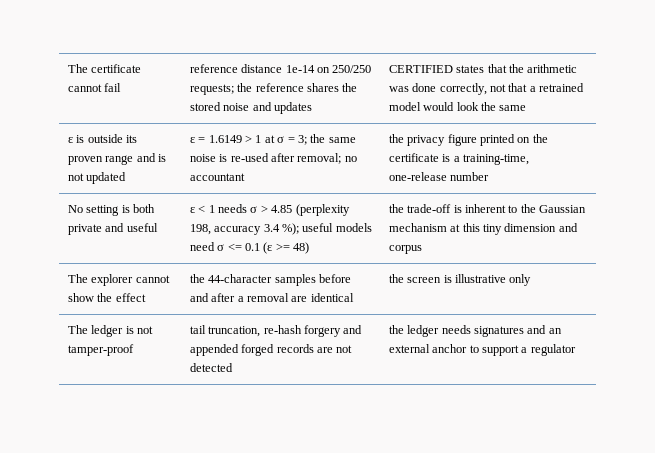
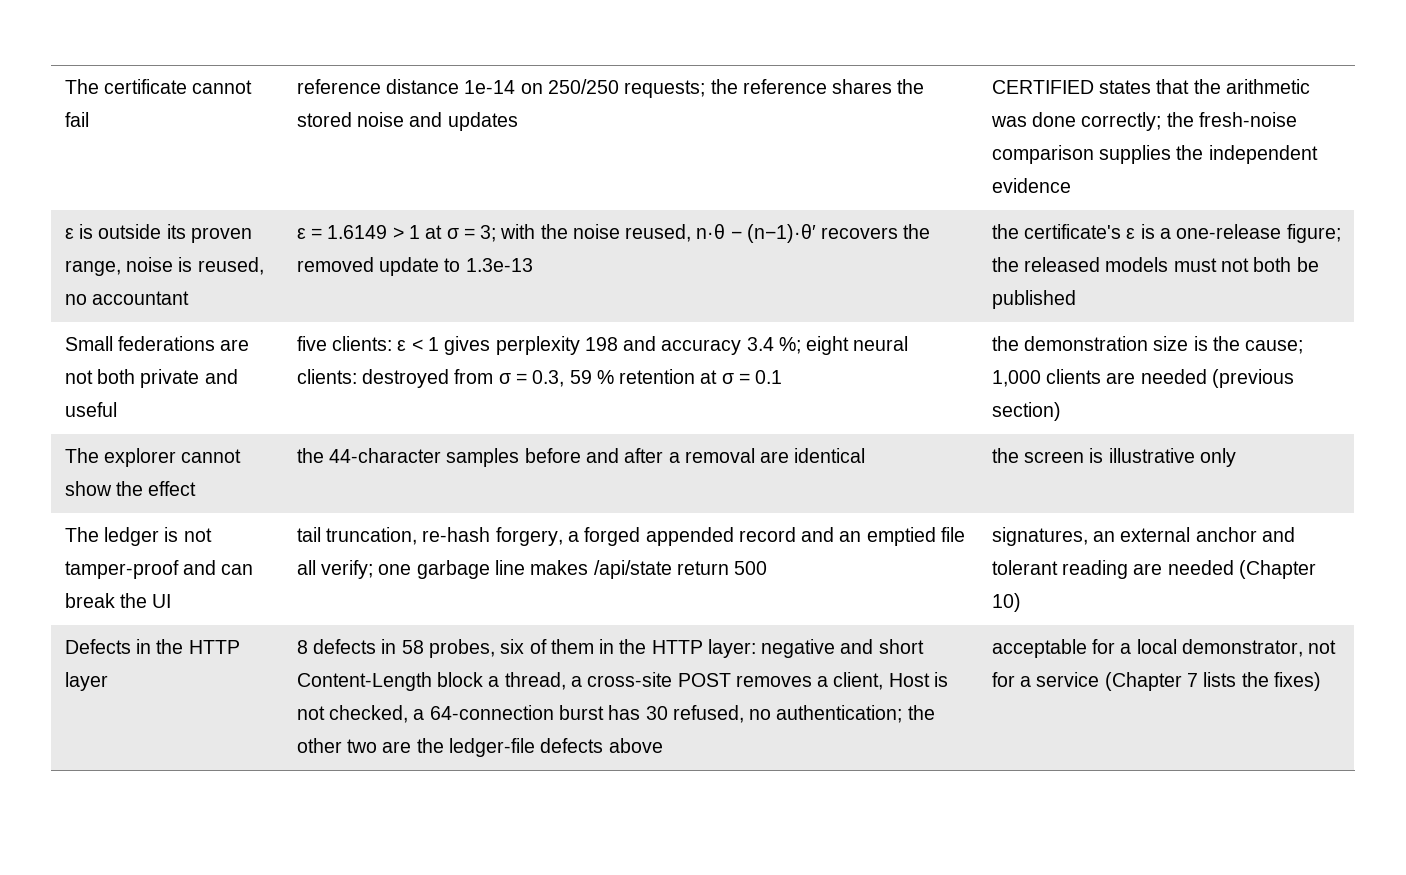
- The certificate cannot fail | reference distance 1e-14 on 250/250 requests; the reference shares the stored noise and updates | CERTIFIED states that the arithmetic was done correctly, not that a retrained model would look the same
+ The certificate cannot fail | reference distance 1e-14 on 250/250 requests; the reference shares the stored noise and updates | CERTIFIED states that the arithmetic was done correctly; the fresh-noise comparison supplies the independent evidence
- ε is outside its proven range and is not updated
+ ε is outside its proven range, noise is reused, no accountant
- ε = 1.6149 > 1 at σ = 3; the same noise is re-used after removal; no accountant | the privacy figure printed on the certificate is a training-time, one-release number
- No setting is both private and useful
+ ε = 1.6149 > 1 at σ = 3; with the noise reused, n·θ − (n−1)·θ′ recovers the removed update to 1.3e-13 | the certificate's ε is a one-release figure; the released models must not both be published
+ Small federations are not both private and useful
- ε < 1 needs σ > 4.85 (perplexity 198, accuracy 3.4 %); useful models need σ <= 0.1 (ε >= 48) | the trade-off is inherent to the Gaussian mechanism at this tiny dimension and corpus
+ five clients: ε < 1 gives perplexity 198 and accuracy 3.4 %; eight neural clients: destroyed from σ = 0.3, 59 % retention at σ = 0.1 | the demonstration size is the cause; 1,000 clients are needed (previous section)
- The ledger is not tamper-proof | tail truncation, re-hash forgery and appended forged records are not detected | the ledger needs signatures and an external anchor to support a regulator
+ The ledger is not tamper-proof and can break the UI | tail truncation, re-hash forgery, a forged appended record and an emptied file all verify; one garbage line makes /api/state return 500 | signatures, an external anchor and tolerant reading are needed (Chapter 10)
+ Defects in the HTTP layer | 8 defects in 58 probes, six of them in the HTTP layer: negative and short Content-Length block a thread, a cross-site POST removes a client, Host is not checked, a 64-connection burst has 30 refused, no authentication; the other two are the ledger-file defects above | acceptable for a local demonstrator, not for a service (Chapter 7 lists the fixes)

